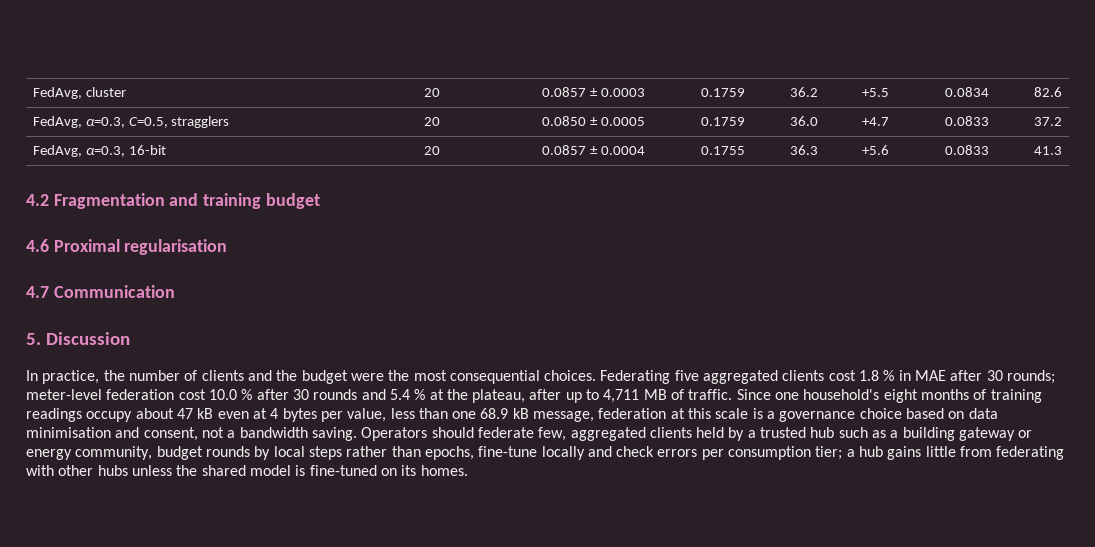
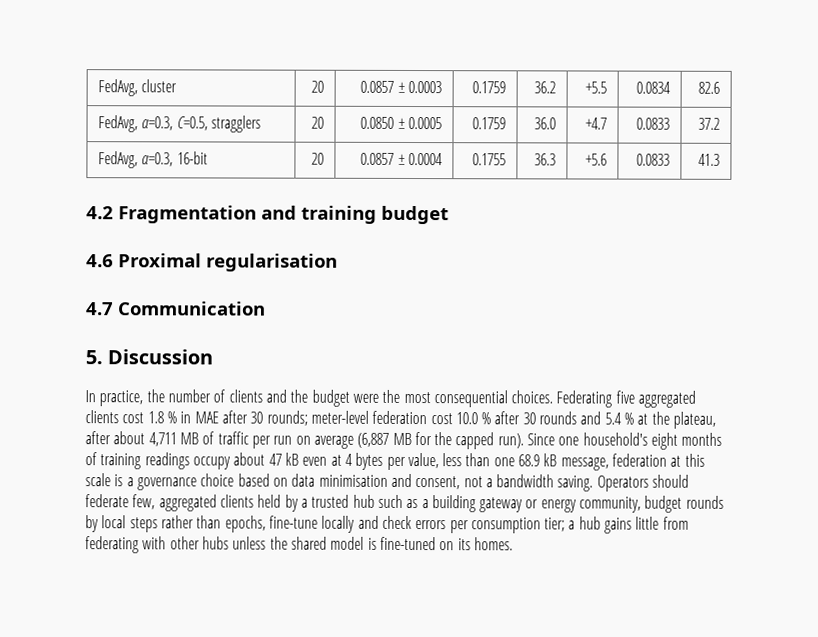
- Federating five aggregated clients cost 1.8 % in MAE after 30 rounds; meter-level federation cost 10.0 % after 30 rounds and 5.4 % at the plateau, after up to 4,711 MB of traffic.
+ Federating five aggregated clients cost 1.8 % in MAE after 30 rounds; meter-level federation cost 10.0 % after 30 rounds and 5.4 % at the plateau, after about 4,711 MB of traffic per run on average (6,887 MB for the capped run).

